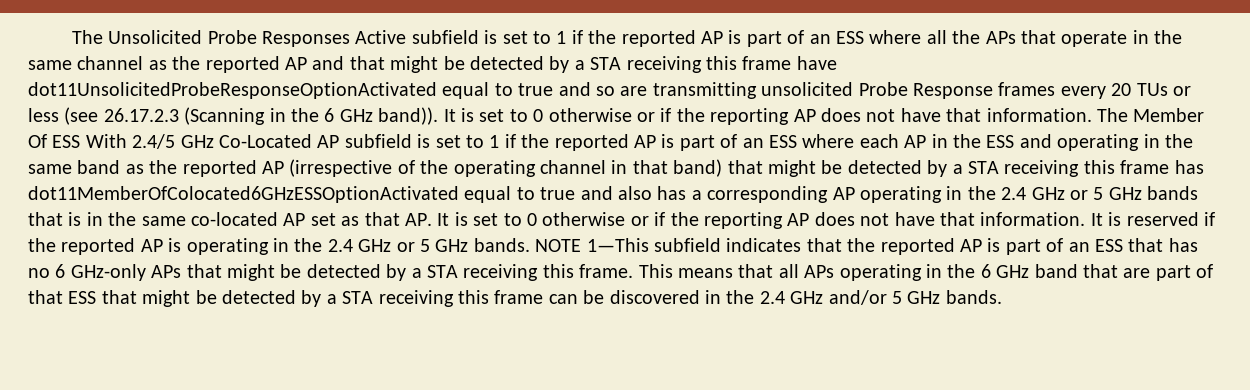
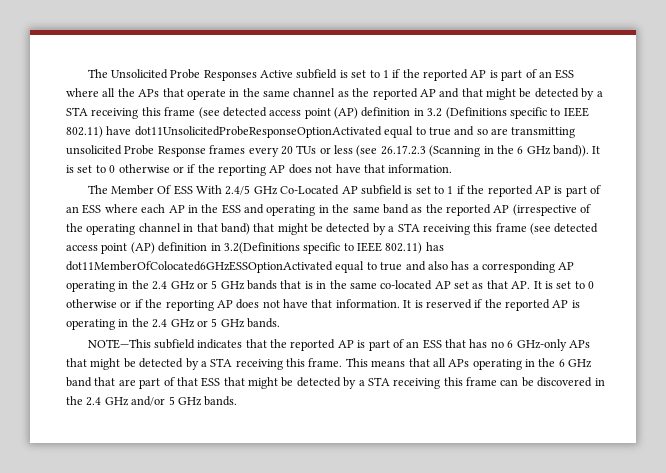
- The Unsolicited Probe Responses Active subfield is set to 1 if the reported AP is part of an ESS where all the APs that operate in the same channel as the reported AP and that might be detected by a STA receiving this frame have dot11UnsolicitedProbeResponseOptionActivated equal to true and so are transmitting unsolicited Probe Response frames every 20 TUs or less (see 26.17.2.3 (Scanning in the 6 GHz band)). It is set to 0 otherwise or if the reporting AP does not have that information. The Member Of ESS With 2.4/5 GHz Co-Located AP subfield is set to 1 if the reported AP is part of an ESS where each AP in the ESS and operating in the same band as the reported AP (irrespective of the operating channel in that band) that might be detected by a STA receiving this frame has dot11MemberOfColocated6GHzESSOptionActivated equal to true and also has a corresponding AP operating in the 2.4 GHz or 5 GHz bands that is in the same co-located AP set as that AP. It is set to 0 otherwise or if the reporting AP does not have that information.
+ The Unsolicited Probe Responses Active subfield is set to 1 if the reported AP is part of an ESS where all the APs that operate in the same channel as the reported AP and that might be detected by a STA receiving this frame (see detected access point (AP) definition in 3.2 (Definitions specific to IEEE 802.11) have dot11UnsolicitedProbeResponseOptionActivated equal to true and so are transmitting unsolicited Probe Response frames every 20 TUs or less (see 26.17.2.3 (Scanning in the 6 GHz band)). It is set to 0 otherwise or if the reporting AP does not have that information.
+ The Member Of ESS With 2.4/5 GHz Co-Located AP subfield is set to 1 if the reported AP is part of an ESS where each AP in the ESS and operating in the same band as the reported AP (irrespective of the operating channel in that band) that might be detected by a STA receiving this frame (see detected access point (AP) definition in 3.2(Definitions specific to IEEE 802.11) has dot11MemberOfColocated6GHzESSOptionActivated equal to true and also has a corresponding AP operating in the 2.4 GHz or 5 GHz bands that is in the same co-located AP set as that AP. It is set to 0 otherwise or if the reporting AP does not have that information.
- It is reserved if the reported AP is operating in the 2.4 GHz or 5 GHz bands. NOTE 1—This subfield indicates that the reported AP is part of an ESS that has no 6 GHz-only APs that might be detected by a STA receiving this frame.
+ It is reserved if the reported AP is operating in the 2.4 GHz or 5 GHz bands.
+ NOTE—This subfield indicates that the reported AP is part of an ESS that has no 6 GHz-only APs that might be detected by a STA receiving this frame.

